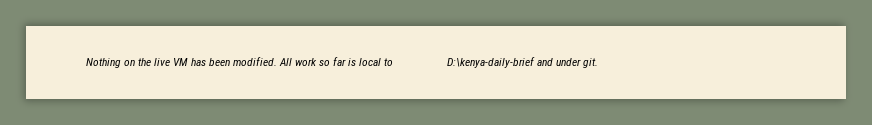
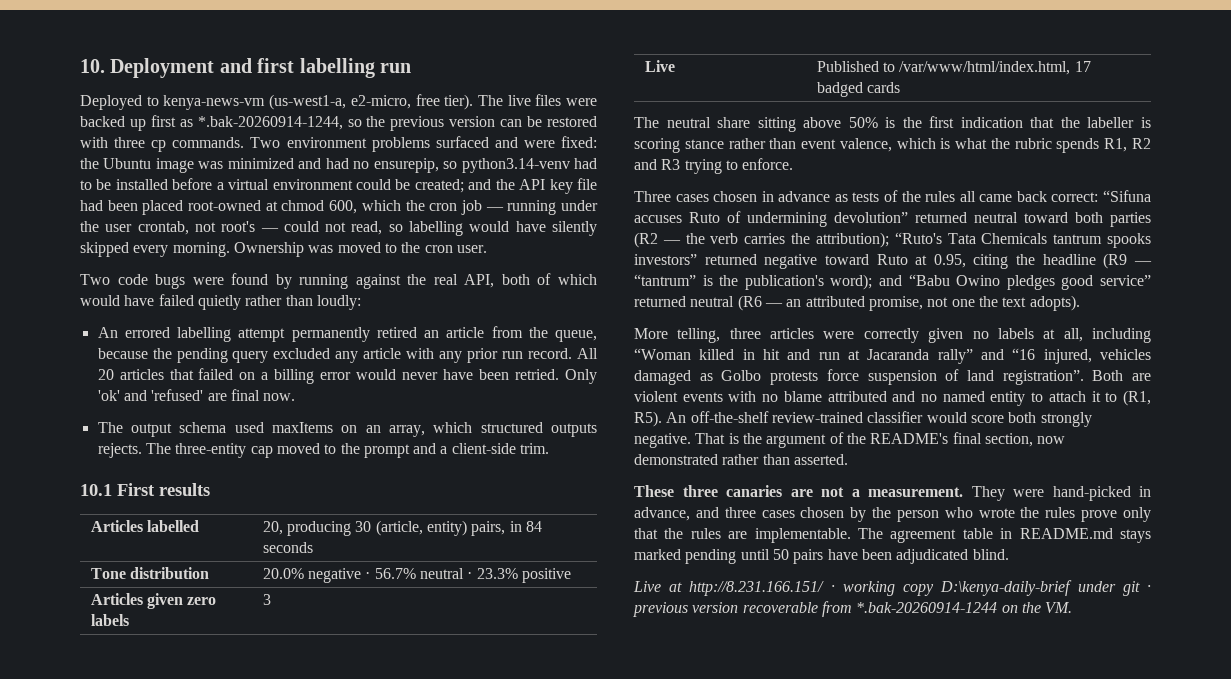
- Nothing on the live VM has been modified. All work so far is local to D:\kenya-daily-brief and under git.
+ 10. Deployment and first labelling run
+ Deployed to kenya-news-vm (us-west1-a, e2-micro, free tier). The live files were backed up first as *.bak-20260914-1244, so the previous version can be restored with three cp commands. Two environment problems surfaced and were fixed: the Ubuntu image was minimized and had no ensurepip, so python3.14-venv had to be installed before a virtual environment could be created; and the API key file had been placed root-owned at chmod 600, which the cron job — running under the user crontab, not root's — could not read, so labelling would have silently skipped every morning. Ownership was moved to the cron user.
+ Two code bugs were found by running against the real API, both of which would have failed quietly rather than loudly:
+ An errored labelling attempt permanently retired an article from the queue, because the pending query excluded any article with any prior run record. All 20 articles that failed on a billing error would never have been retried. Only 'ok' and 'refused' are final now.
+ The output schema used maxItems on an array, which structured outputs rejects. The three-entity cap moved to the prompt and a client-side trim.
+ 10.1 First results
+ Articles labelled | 20, producing 30 (article, entity) pairs, in 84 seconds
+ Tone distribution | 20.0% negative · 56.7% neutral · 23.3% positive
+ Articles given zero labels | 3
+ Live | Published to /var/www/html/index.html, 17 badged cards
+ The neutral share sitting above 50% is the first indication that the labeller is scoring stance rather than event valence, which is what the rubric spends R1, R2 and R3 trying to enforce.
+ Three cases chosen in advance as tests of the rules all came back correct: “Sifuna accuses Ruto of undermining devolution” returned neutral toward both parties (R2 — the verb carries the attribution); “Ruto's Tata Chemicals tantrum spooks investors” returned negative toward Ruto at 0.95, citing the headline (R9 — “tantrum” is the publication's word); and “Babu Owino pledges good service” returned neutral (R6 — an attributed promise, not one the text adopts).
+ More telling, three articles were correctly given no labels at all, including “Woman killed in hit and run at Jacaranda rally” and “16 injured, vehicles damaged as Golbo protests force suspension of land registration”. Both are violent events with no blame attributed and no named entity to attach it to (R1, R5). An off-the-shelf review-trained classifier would score both strongly negative. That is the argument of the README's final section, now demonstrated rather than asserted.
+ These three canaries are not a measurement. They were hand-picked in advance, and three cases chosen by the person who wrote the rules prove only that the rules are implementable. The agreement table in README.md stays marked pending until 50 pairs have been adjudicated blind.
+ Live at http://8.231.166.151/ · working copy D:\kenya-daily-brief under git · previous version recoverable from *.bak-20260914-1244 on the VM.

